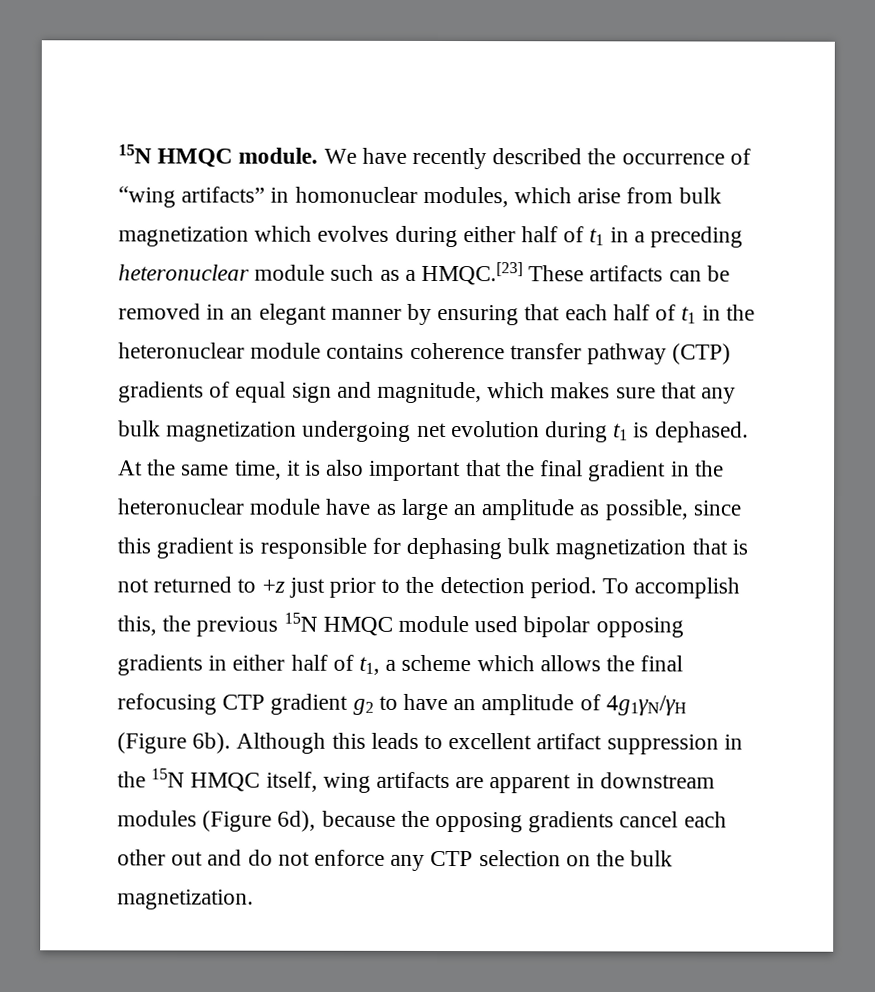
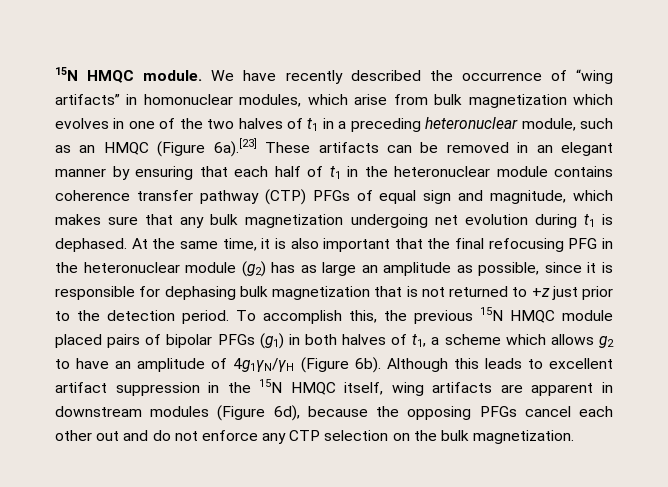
- We have recently described the occurrence of “wing artifacts” in homonuclear modules, which arise from bulk magnetization which evolves during either half of t1 in a preceding heteronuclear module such as a HMQC.[23] These artifacts can be removed in an elegant manner by ensuring that each half of t1 in the heteronuclear module contains coherence transfer pathway (CTP) gradients of equal sign and magnitude, which makes sure that any bulk magnetization undergoing net evolution during t1 is dephased.
+ We have recently described the occurrence of “wing artifacts” in homonuclear modules, which arise from bulk magnetization which evolves in one of the two halves of t1 in a preceding heteronuclear module, such as an HMQC (Figure 6a).[23] These artifacts can be removed in an elegant manner by ensuring that each half of t1 in the heteronuclear module contains coherence transfer pathway (CTP) PFGs of equal sign and magnitude, which makes sure that any bulk magnetization undergoing net evolution during t1 is dephased.
- At the same time, it is also important that the final gradient in the heteronuclear module have as large an amplitude as possible, since this gradient is responsible for dephasing bulk magnetization that is not returned to +z just prior to the detection period.
+ At the same time, it is also important that the final refocusing PFG in the heteronuclear module (g2) has as large an amplitude as possible, since it is responsible for dephasing bulk magnetization that is not returned to +z just prior to the detection period.
- To accomplish this, the previous 15N HMQC module used bipolar opposing gradients in either half of t1, a scheme which allows the final refocusing CTP gradient g2 to have an amplitude of 4g1γN/γH (Figure 6b).
+ To accomplish this, the previous 15N HMQC module placed pairs of bipolar PFGs (g1) in both halves of t1, a scheme which allows g2 to have an amplitude of 4g1γN/γH (Figure 6b).
- Although this leads to excellent artifact suppression in the 15N HMQC itself, wing artifacts are apparent in downstream modules (Figure 6d), because the opposing gradients cancel each other out and do not enforce any CTP selection on the bulk magnetization.
+ Although this leads to excellent artifact suppression in the 15N HMQC itself, wing artifacts are apparent in downstream modules (Figure 6d), because the opposing PFGs cancel each other out and do not enforce any CTP selection on the bulk magnetization.

